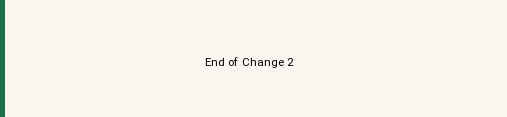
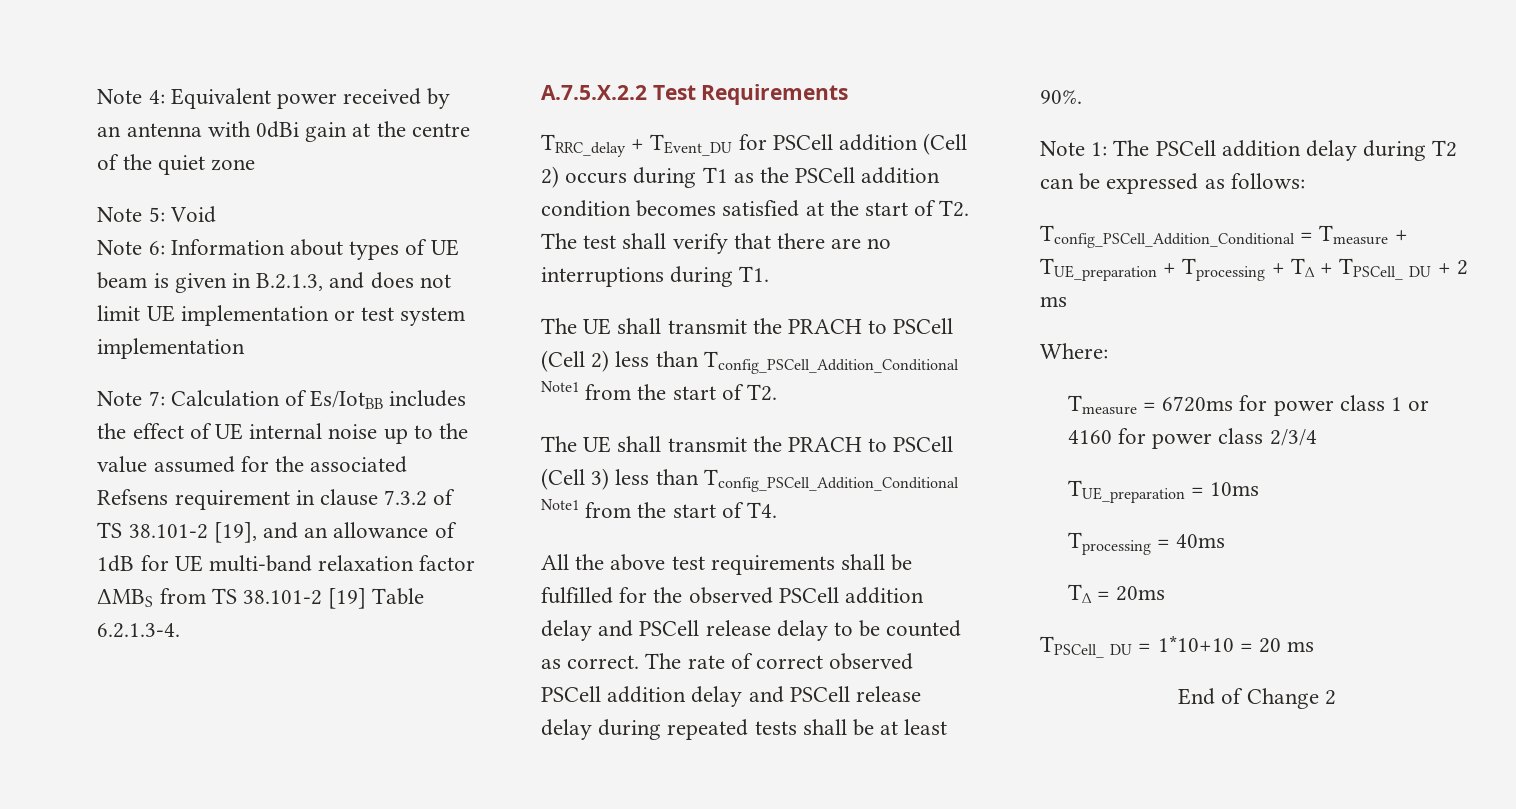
+ Note 4: Equivalent power received by an antenna with 0dBi gain at the centre of the quiet zone
+ Note 5: Void
+ Note 6: Information about types of UE beam is given in B.2.1.3, and does not limit UE implementation or test system implementation
+ Note 7: Calculation of Es/IotBB includes the effect of UE internal noise up to the value assumed for the associated Refsens requirement in clause 7.3.2 of TS 38.101-2 [19], and an allowance of 1dB for UE multi-band relaxation factor ΔMBS from TS 38.101-2 [19] Table 6.2.1.3-4.
+ A.7.5.X.2.2 Test Requirements
+ TRRC_delay + TEvent_DU for PSCell addition (Cell 2) occurs during T1 as the PSCell addition condition becomes satisfied at the start of T2. The test shall verify that there are no interruptions during T1.
+ The UE shall transmit the PRACH to PSCell (Cell 2) less than Tconfig_PSCell_Addition_Conditional Note1 from the start of T2.
+ The UE shall transmit the PRACH to PSCell (Cell 3) less than Tconfig_PSCell_Addition_Conditional Note1 from the start of T4.
+ All the above test requirements shall be fulfilled for the observed PSCell addition delay and PSCell release delay to be counted as correct. The rate of correct observed PSCell addition delay and PSCell release delay during repeated tests shall be at least 90%.
+ Note 1: The PSCell addition delay during T2 can be expressed as follows:
+ Tconfig_PSCell_Addition_Conditional = Tmeasure + TUE_preparation + Tprocessing + T∆ + TPSCell_ DU + 2 ms
+ Where:
+ Tmeasure = 6720ms for power class 1 or 4160 for power class 2/3/4
+ TUE_preparation = 10ms
+ Tprocessing = 40ms
+ T∆ = 20ms
+ TPSCell_ DU = 1*10+10 = 20 ms

